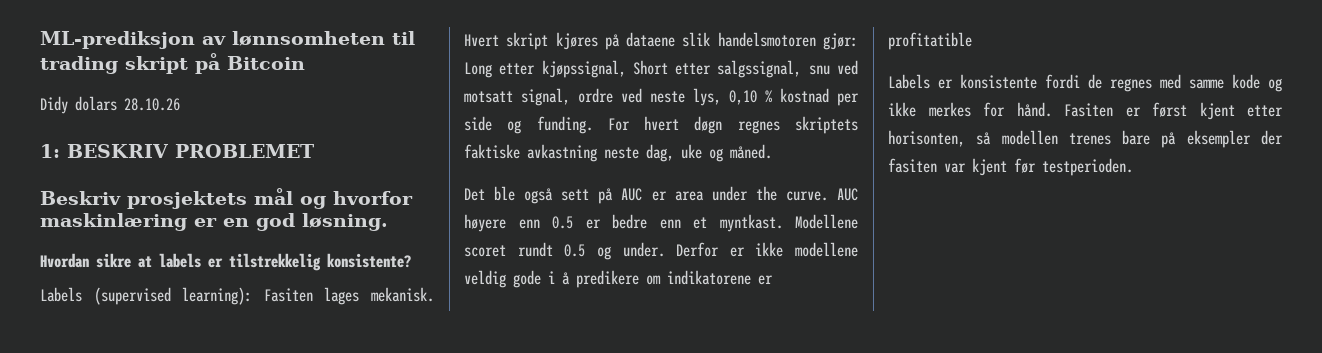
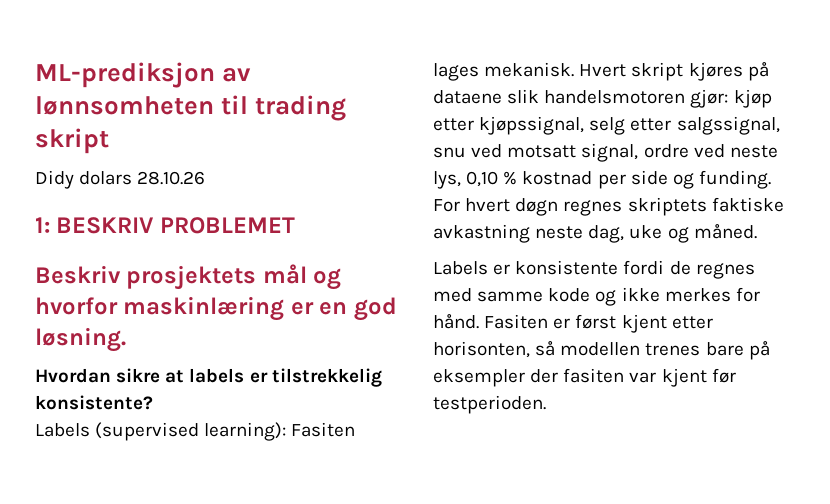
- ML-prediksjon av lønnsomheten til trading skript på Bitcoin
+ ML-prediksjon av lønnsomheten til trading skript
- Hvert skript kjøres på dataene slik handelsmotoren gjør: Long etter kjøpssignal, Short etter salgssignal, snu ved motsatt signal, ordre ved neste lys, 0,10 % kostnad per side og funding.
+ Hvert skript kjøres på dataene slik handelsmotoren gjør: kjøp etter kjøpssignal, selg etter salgssignal, snu ved motsatt signal, ordre ved neste lys, 0,10 % kostnad per side og funding.
- Det ble også sett på AUC er area under the curve. AUC høyere enn 0.5 er bedre enn et myntkast. Modellene scoret rundt 0.5 og under. Derfor er ikke modellene veldig gode i å predikere om indikatorene er profitatible

